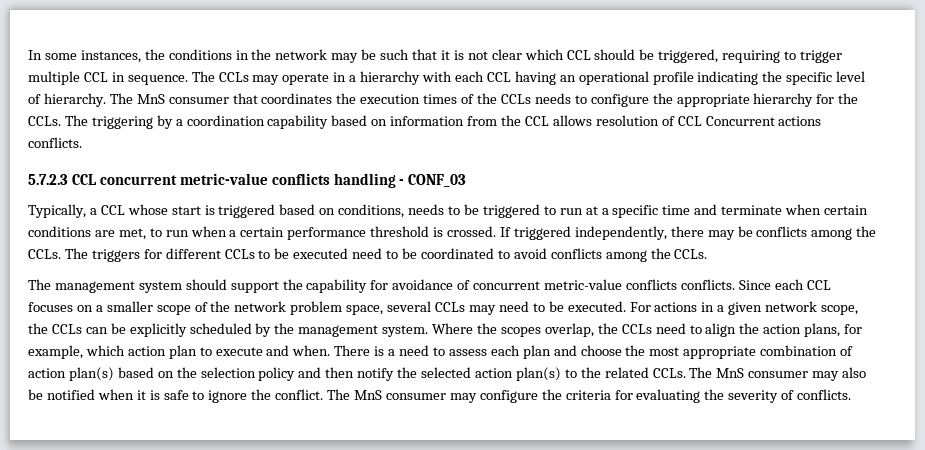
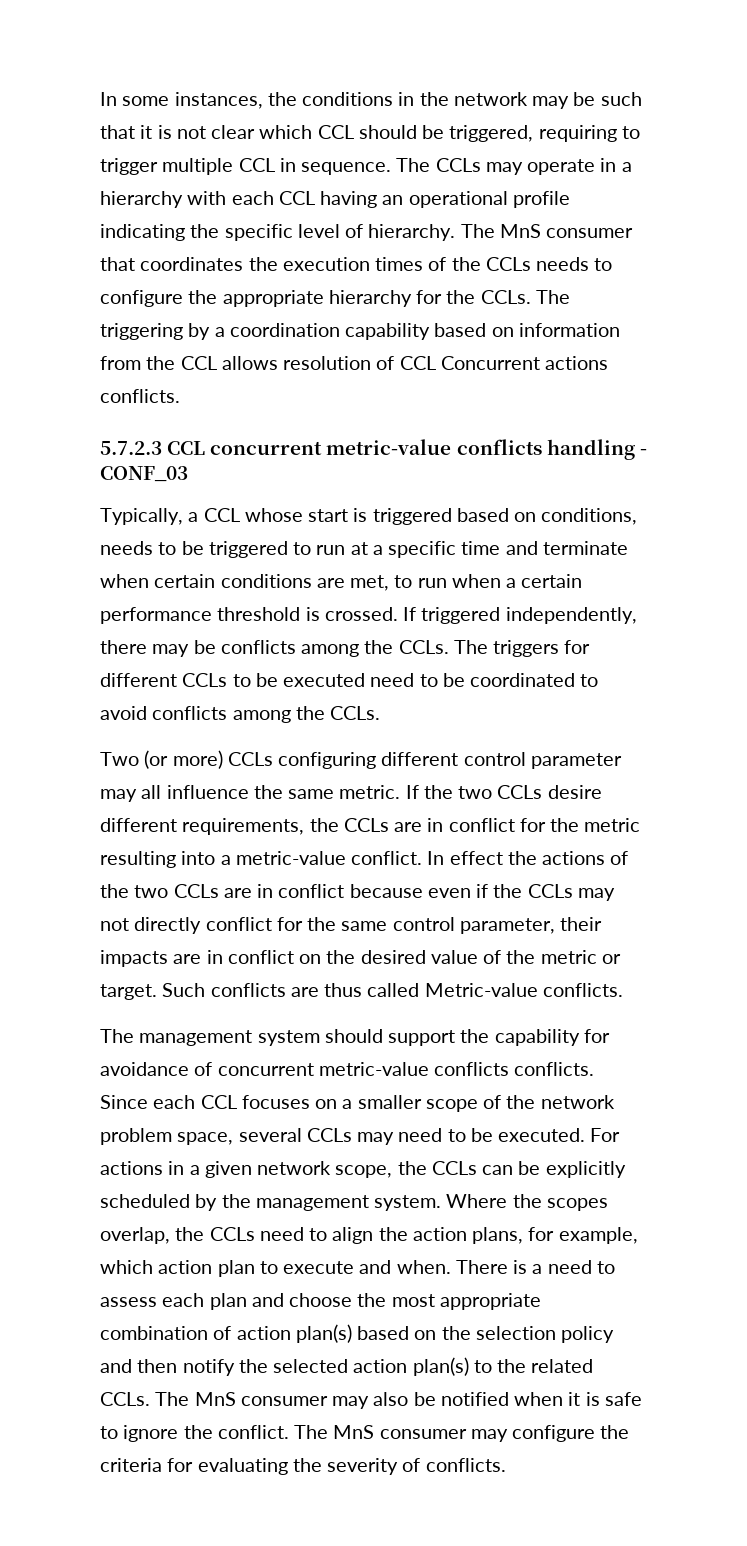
+ Two (or more) CCLs configuring different control parameter may all influence the same metric. If the two CCLs desire different requirements, the CCLs are in conflict for the metric resulting into a metric-value conflict. In effect the actions of the two CCLs are in conflict because even if the CCLs may not directly conflict for the same control parameter, their impacts are in conflict on the desired value of the metric or target. Such conflicts are thus called Metric-value conflicts.

